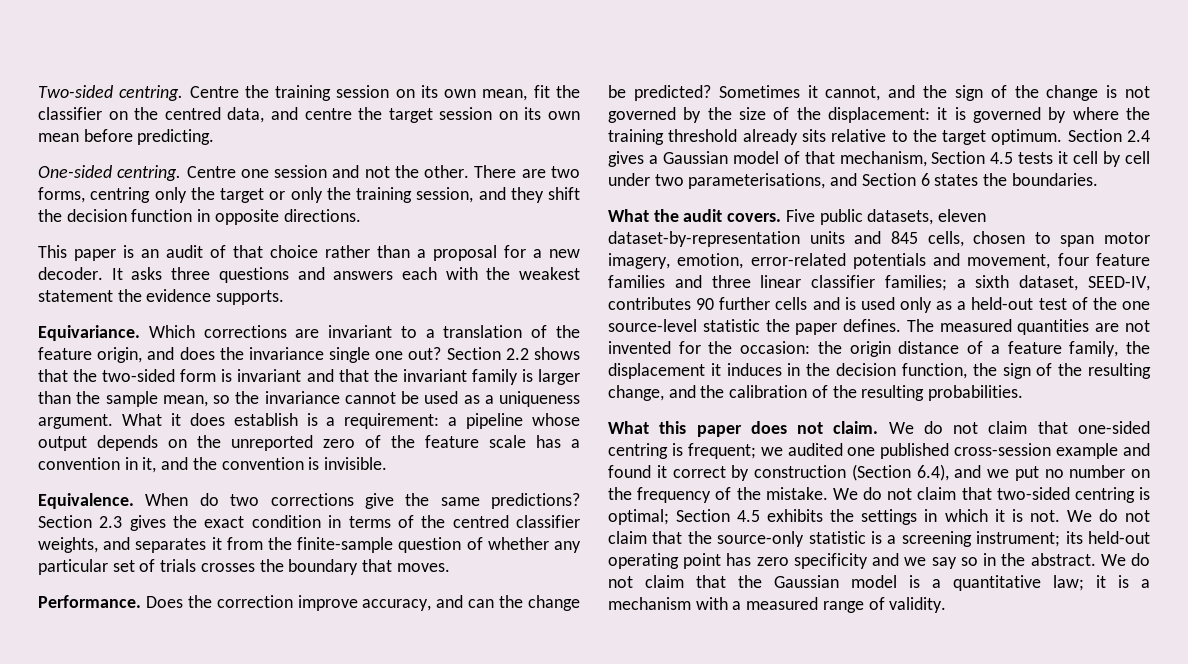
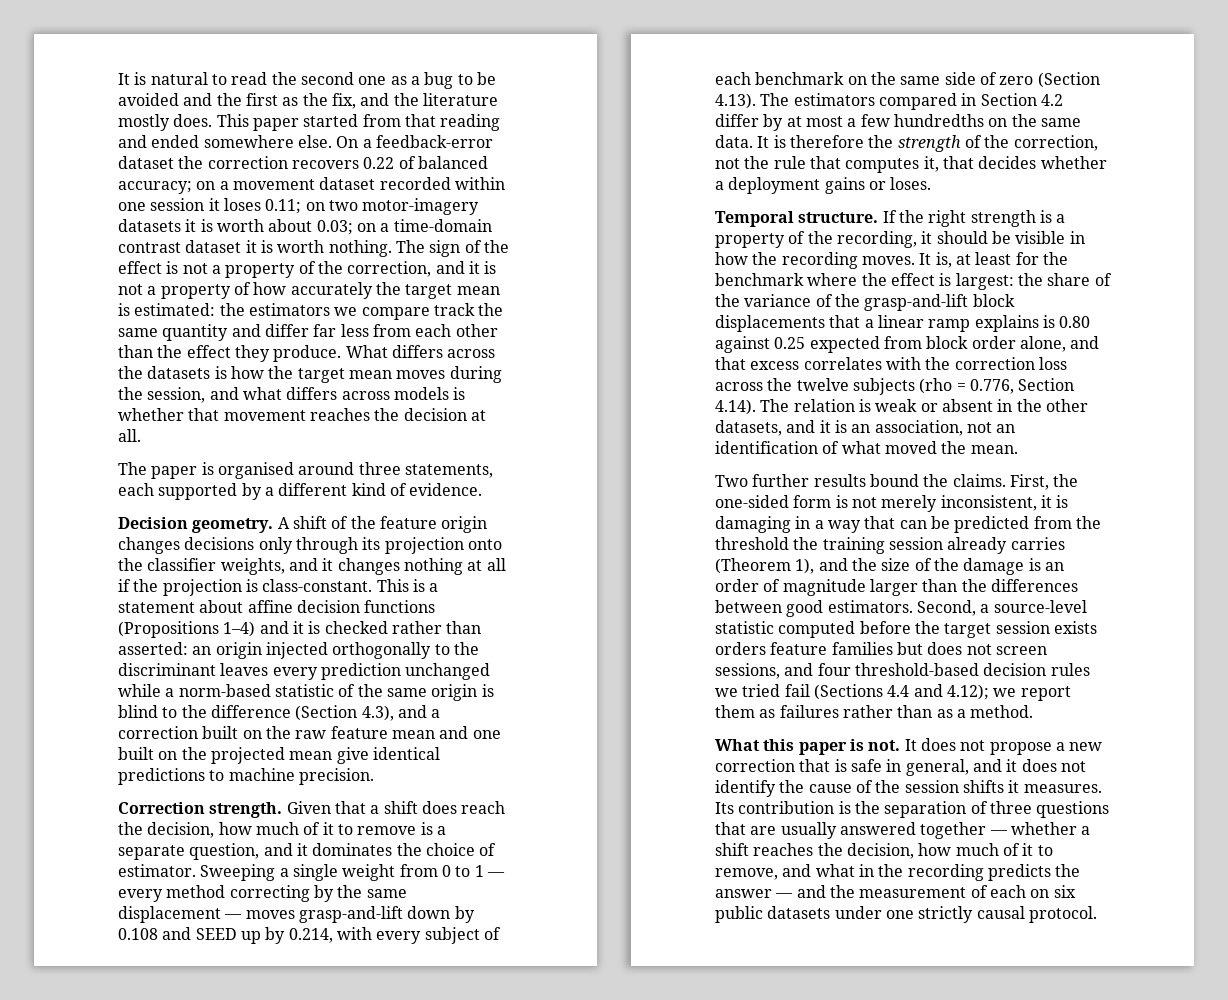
- Two-sided centring. Centre the training session on its own mean, fit the classifier on the centred data, and centre the target session on its own mean before predicting.
- One-sided centring. Centre one session and not the other. There are two forms, centring only the target or only the training session, and they shift the decision function in opposite directions.
- This paper is an audit of that choice rather than a proposal for a new decoder. It asks three questions and answers each with the weakest statement the evidence supports.
- Equivariance. Which corrections are invariant to a translation of the feature origin, and does the invariance single one out? Section 2.2 shows that the two-sided form is invariant and that the invariant family is larger than the sample mean, so the invariance cannot be used as a uniqueness argument. What it does establish is a requirement: a pipeline whose output depends on the unreported zero of the feature scale has a convention in it, and the convention is invisible.
- Equivalence. When do two corrections give the same predictions? Section 2.3 gives the exact condition in terms of the centred classifier weights, and separates it from the finite-sample question of whether any particular set of trials crosses the boundary that moves.
- Performance. Does the correction improve accuracy, and can the change be predicted? Sometimes it cannot, and the sign of the change is not governed by the size of the displacement: it is governed by where the training threshold already sits relative to the target optimum. Section 2.4 gives a Gaussian model of that mechanism, Section 4.5 tests it cell by cell under two parameterisations, and Section 6 states the boundaries.
- What the audit covers. Five public datasets, eleven dataset-by-representation units and 845 cells, chosen to span motor imagery, emotion, error-related potentials and movement, four feature families and three linear classifier families; a sixth dataset, SEED-IV, contributes 90 further cells and is used only as a held-out test of the one source-level statistic the paper defines. The measured quantities are not invented for the occasion: the origin distance of a feature family, the displacement it induces in the decision function, the sign of the resulting change, and the calibration of the resulting probabilities.
- What this paper does not claim. We do not claim that one-sided centring is frequent; we audited one published cross-session example and found it correct by construction (Section 6.4), and we put no number on the frequency of the mistake. We do not claim that two-sided centring is optimal; Section 4.5 exhibits the settings in which it is not. We do not claim that the source-only statistic is a screening instrument; its held-out operating point has zero specificity and we say so in the abstract. We do not claim that the Gaussian model is a quantitative law; it is a mechanism with a measured range of validity.
+ It is natural to read the second one as a bug to be avoided and the first as the fix, and the literature mostly does. This paper started from that reading and ended somewhere else. On a feedback-error dataset the correction recovers 0.22 of balanced accuracy; on a movement dataset recorded within one session it loses 0.11; on two motor-imagery datasets it is worth about 0.03; on a time-domain contrast dataset it is worth nothing. The sign of the effect is not a property of the correction, and it is not a property of how accurately the target mean is estimated: the estimators we compare track the same quantity and differ far less from each other than the effect they produce. What differs across the datasets is how the target mean moves during the session, and what differs across models is whether that movement reaches the decision at all.
+ The paper is organised around three statements, each supported by a different kind of evidence.
+ Decision geometry. A shift of the feature origin changes decisions only through its projection onto the classifier weights, and it changes nothing at all if the projection is class-constant. This is a statement about affine decision functions (Propositions 1–4) and it is checked rather than asserted: an origin injected orthogonally to the discriminant leaves every prediction unchanged while a norm-based statistic of the same origin is blind to the difference (Section 4.3), and a correction built on the raw feature mean and one built on the projected mean give identical predictions to machine precision.
+ Correction strength. Given that a shift does reach the decision, how much of it to remove is a separate question, and it dominates the choice of estimator. Sweeping a single weight from 0 to 1 — every method correcting by the same displacement — moves grasp-and-lift down by 0.108 and SEED up by 0.214, with every subject of each benchmark on the same side of zero (Section 4.13). The estimators compared in Section 4.2 differ by at most a few hundredths on the same data. It is therefore the strength of the correction, not the rule that computes it, that decides whether a deployment gains or loses.
+ Temporal structure. If the right strength is a property of the recording, it should be visible in how the recording moves. It is, at least for the benchmark where the effect is largest: the share of the variance of the grasp-and-lift block displacements that a linear ramp explains is 0.80 against 0.25 expected from block order alone, and that excess correlates with the correction loss across the twelve subjects (rho = 0.776, Section 4.14). The relation is weak or absent in the other datasets, and it is an association, not an identification of what moved the mean.
+ Two further results bound the claims. First, the one-sided form is not merely inconsistent, it is damaging in a way that can be predicted from the threshold the training session already carries (Theorem 1), and the size of the damage is an order of magnitude larger than the differences between good estimators. Second, a source-level statistic computed before the target session exists orders feature families but does not screen sessions, and four threshold-based decision rules we tried fail (Sections 4.4 and 4.12); we report them as failures rather than as a method.
+ What this paper is not. It does not propose a new correction that is safe in general, and it does not identify the cause of the session shifts it measures. Its contribution is the separation of three questions that are usually answered together — whether a shift reaches the decision, how much of it to remove, and what in the recording predicts the answer — and the measurement of each on six public datasets under one strictly causal protocol.

